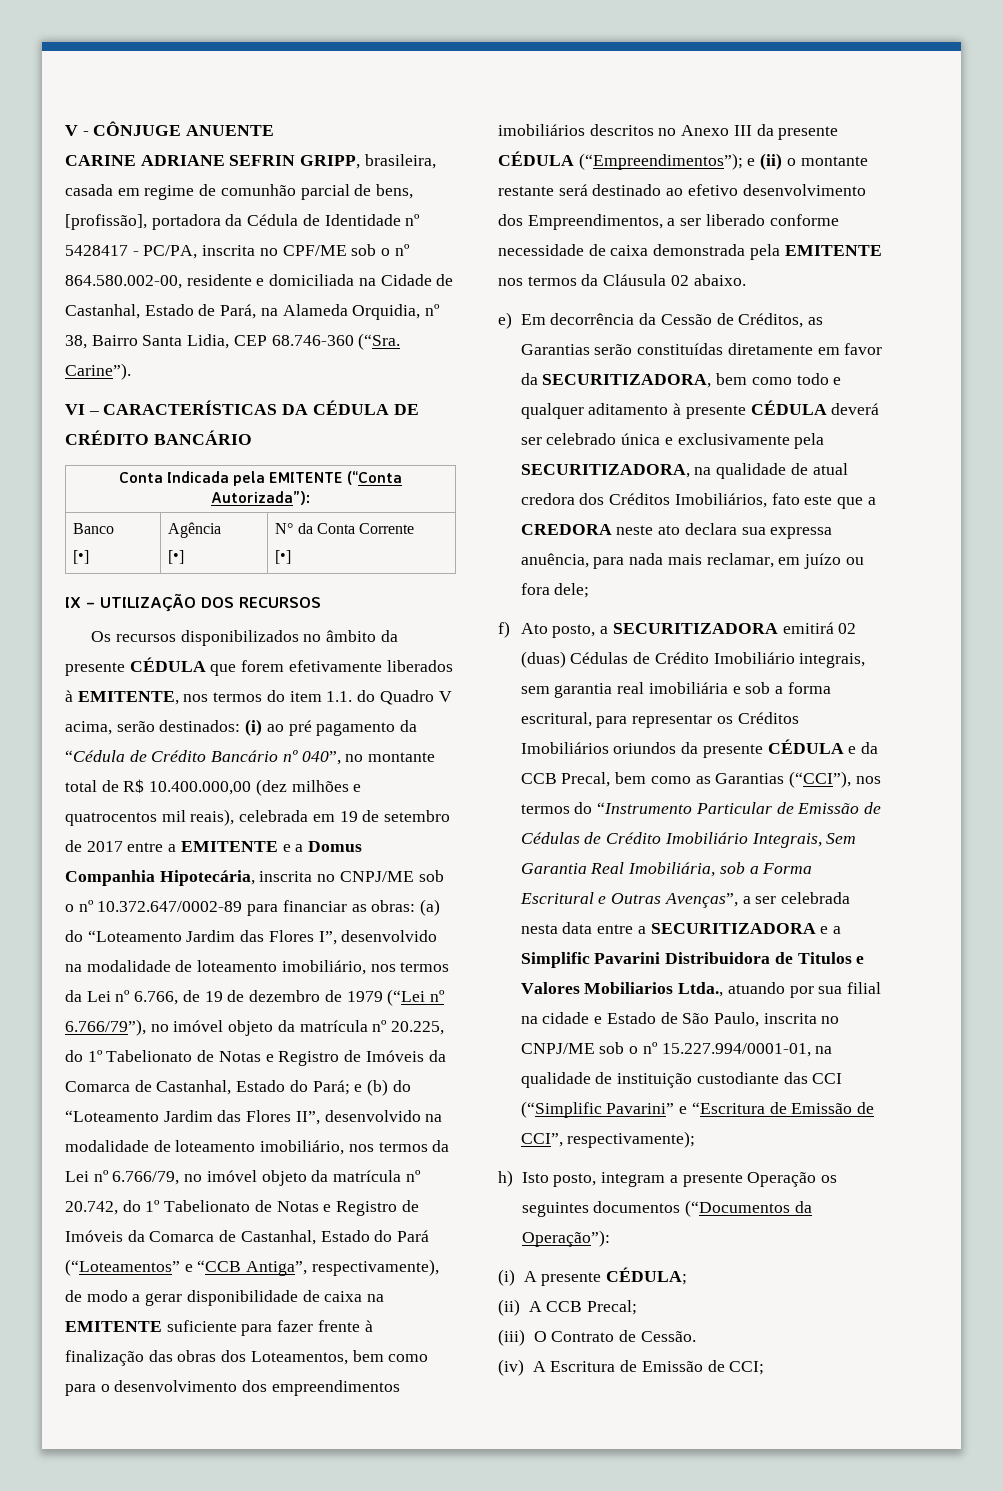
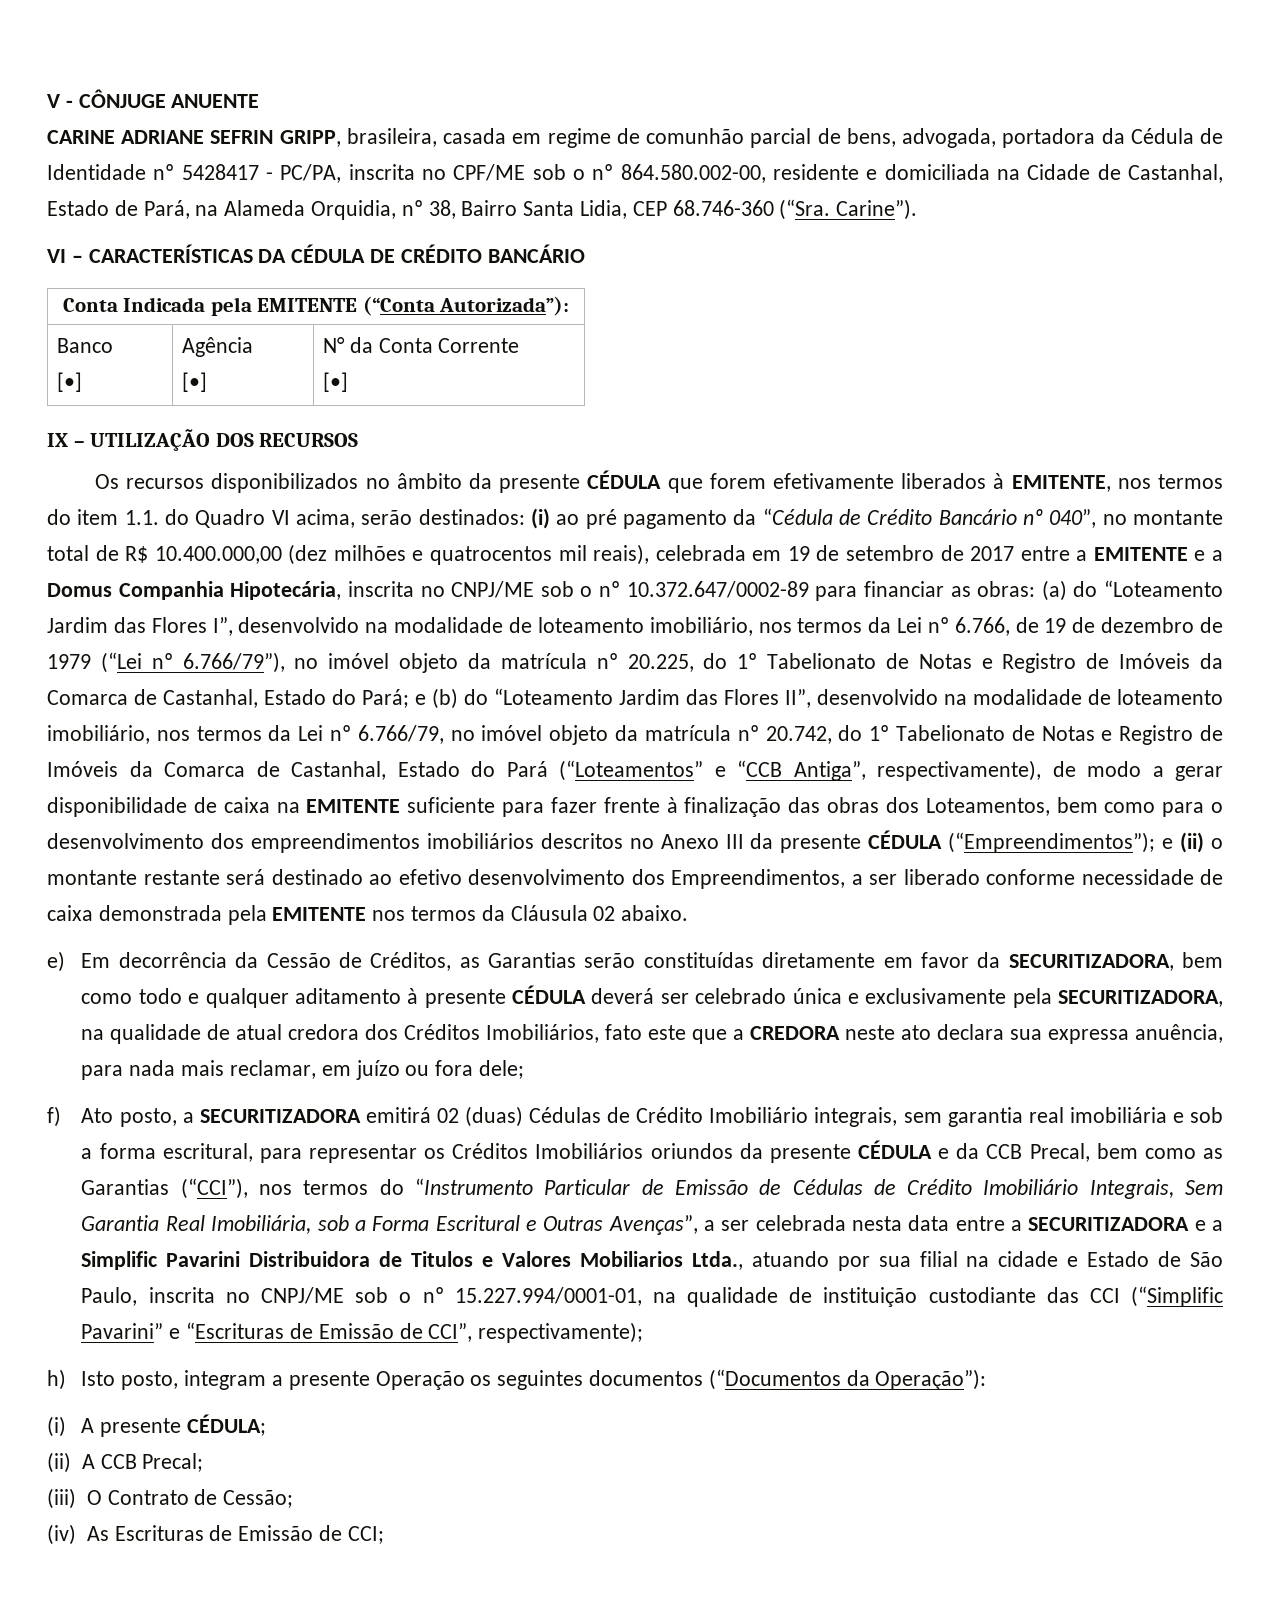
- CARINE ADRIANE SEFRIN GRIPP, brasileira, casada em regime de comunhão parcial de bens, [profissão], portadora da Cédula de Identidade nº 5428417 - PC/PA, inscrita no CPF/ME sob o nº 864.580.002-00, residente e domiciliada na Cidade de Castanhal, Estado de Pará, na Alameda Orquidia, nº 38, Bairro Santa Lidia, CEP 68.746-360 (“Sra. Carine”).
+ CARINE ADRIANE SEFRIN GRIPP, brasileira, casada em regime de comunhão parcial de bens, advogada, portadora da Cédula de Identidade nº 5428417 - PC/PA, inscrita no CPF/ME sob o nº 864.580.002-00, residente e domiciliada na Cidade de Castanhal, Estado de Pará, na Alameda Orquidia, nº 38, Bairro Santa Lidia, CEP 68.746-360 (“Sra. Carine”).
- Os recursos disponibilizados no âmbito da presente CÉDULA que forem efetivamente liberados à EMITENTE, nos termos do item 1.1. do Quadro V acima, serão destinados:
+ Os recursos disponibilizados no âmbito da presente CÉDULA que forem efetivamente liberados à EMITENTE, nos termos do item 1.1. do Quadro VI acima, serão destinados:
- f) Ato posto, a SECURITIZADORA emitirá 02 (duas) Cédulas de Crédito Imobiliário integrais, sem garantia real imobiliária e sob a forma escritural, para representar os Créditos Imobiliários oriundos da presente CÉDULA e da CCB Precal, bem como as Garantias (“CCI”), nos termos do “Instrumento Particular de Emissão de Cédulas de Crédito Imobiliário Integrais, Sem Garantia Real Imobiliária, sob a Forma Escritural e Outras Avenças”, a ser celebrada nesta data entre a SECURITIZADORA e a Simplific Pavarini Distribuidora de Titulos e Valores Mobiliarios Ltda., atuando por sua filial na cidade e Estado de São Paulo, inscrita no CNPJ/ME sob o nº 15.227.994/0001-01, na qualidade de instituição custodiante das CCI (“Simplific Pavarini” e “Escritura de Emissão de CCI”, respectivamente);
+ f) Ato posto, a SECURITIZADORA emitirá 02 (duas) Cédulas de Crédito Imobiliário integrais, sem garantia real imobiliária e sob a forma escritural, para representar os Créditos Imobiliários oriundos da presente CÉDULA e da CCB Precal, bem como as Garantias (“CCI”), nos termos do “Instrumento Particular de Emissão de Cédulas de Crédito Imobiliário Integrais, Sem Garantia Real Imobiliária, sob a Forma Escritural e Outras Avenças”, a ser celebrada nesta data entre a SECURITIZADORA e a Simplific Pavarini Distribuidora de Titulos e Valores Mobiliarios Ltda., atuando por sua filial na cidade e Estado de São Paulo, inscrita no CNPJ/ME sob o nº 15.227.994/0001-01, na qualidade de instituição custodiante das CCI (“Simplific Pavarini” e “Escrituras de Emissão de CCI”, respectivamente);
- (iii) O Contrato de Cessão.
+ (iii) O Contrato de Cessão;
- (iv) A Escritura de Emissão de CCI;
+ (iv) As Escrituras de Emissão de CCI;

